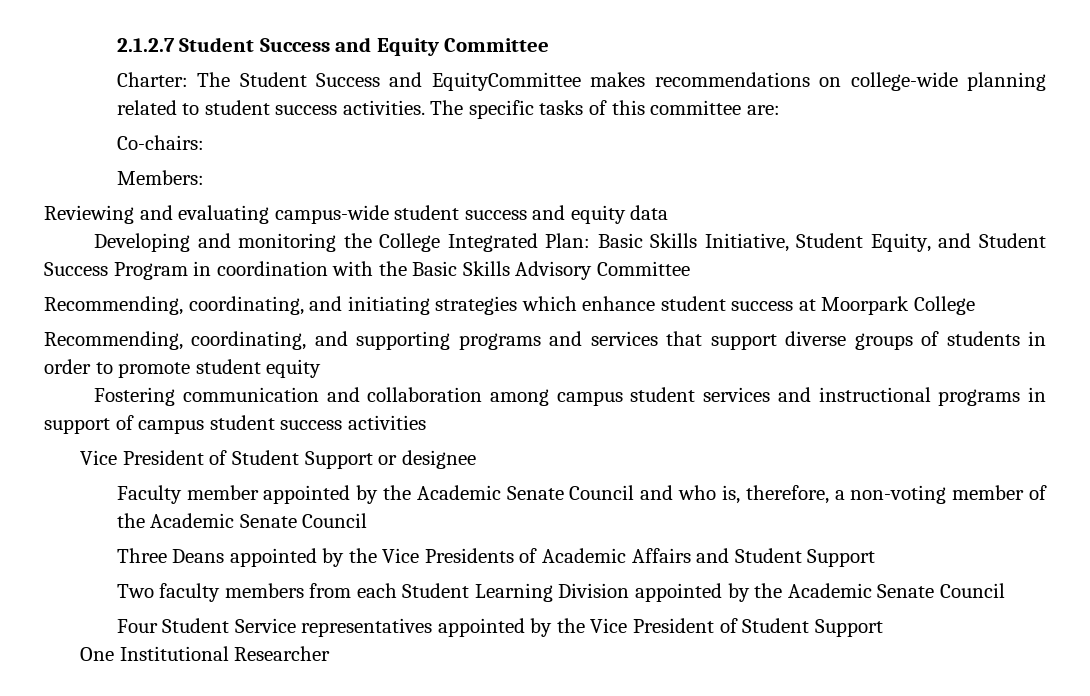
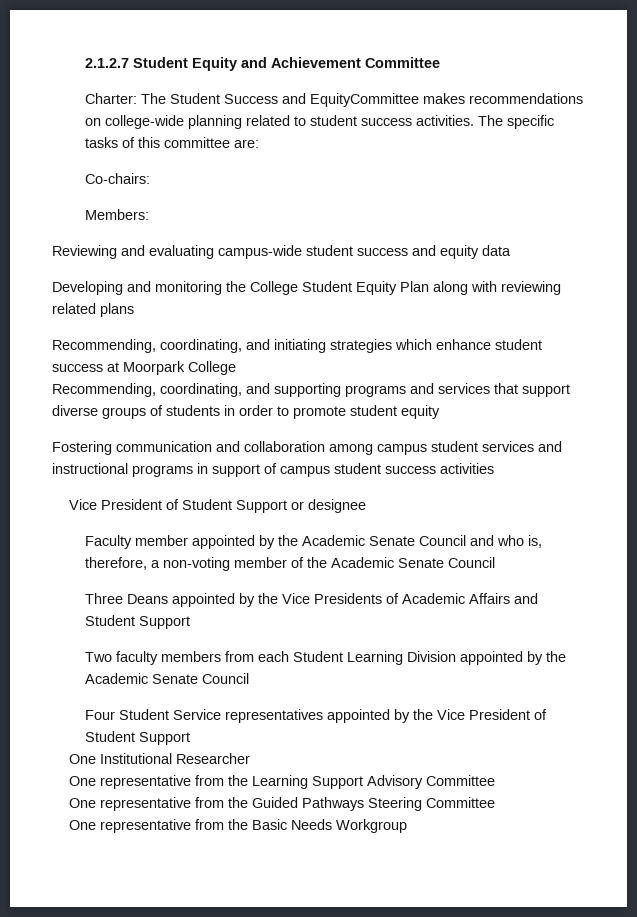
- 2.1.2.7 Student Success and Equity Committee
+ 2.1.2.7 Student Equity and Achievement Committee
- Developing and monitoring the College Integrated Plan: Basic Skills Initiative, Student Equity, and Student Success Program in coordination with the Basic Skills Advisory Committee
+ Developing and monitoring the College Student Equity Plan along with reviewing related plans
+ One representative from the Learning Support Advisory Committee
+ One representative from the Guided Pathways Steering Committee
+ One representative from the Basic Needs Workgroup

